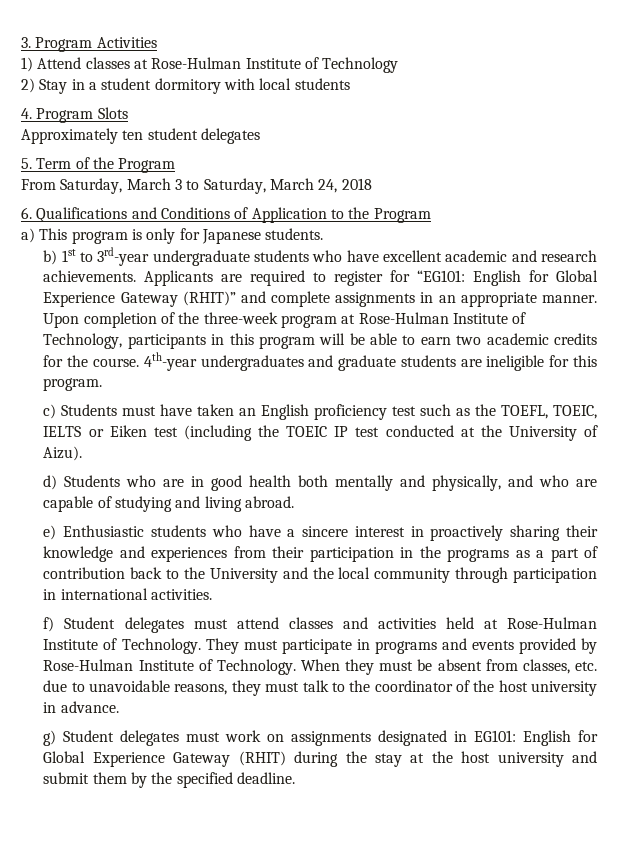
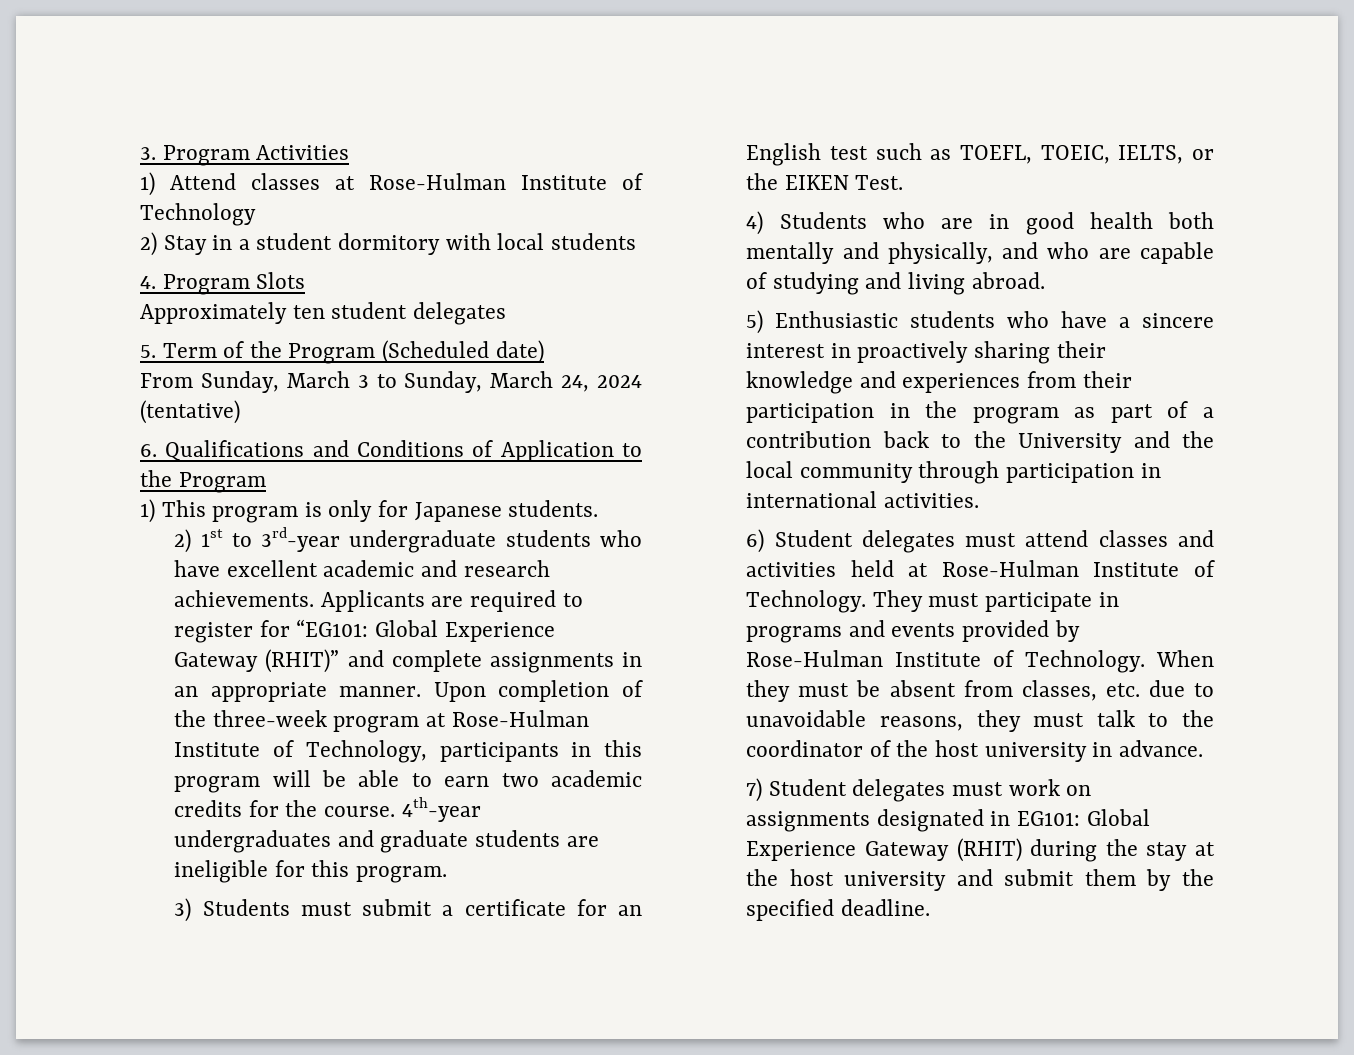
- 5. Term of the Program
+ 5. Term of the Program (Scheduled date)
- From Saturday, March 3 to Saturday, March 24, 2018
+ From Sunday, March 3 to Sunday, March 24, 2024 (tentative)
- a) This program is only for Japanese students.
+ 1) This program is only for Japanese students.
- b) 1st to 3rd-year undergraduate students who have excellent academic and research achievements.
+ 2) 1st to 3rd-year undergraduate students who have excellent academic and research achievements.
- Applicants are required to register for “EG101: English for Global Experience Gateway (RHIT)” and complete assignments in an appropriate manner.
+ Applicants are required to register for “EG101: Global Experience Gateway (RHIT)” and complete assignments in an appropriate manner.
- c) Students must have taken an English proficiency test such as the TOEFL, TOEIC, IELTS or Eiken test (including the TOEIC IP test conducted at the University of Aizu).
- d) Students who are in good health both mentally and physically, and who are capable of studying and living abroad.
+ 3) Students must submit a certificate for an English test such as TOEFL, TOEIC, IELTS, or the EIKEN Test.
+ 4) Students who are in good health both mentally and physically, and who are capable of studying and living abroad.
- e) Enthusiastic students who have a sincere interest in proactively sharing their knowledge and experiences from their participation in the programs as a part of contribution back to the University and the local community through participation in international activities.
+ 5) Enthusiastic students who have a sincere interest in proactively sharing their knowledge and experiences from their participation in the program as part of a contribution back to the University and the local community through participation in international activities.
- f) Student delegates must attend classes and activities held at Rose-Hulman Institute of Technology.
+ 6) Student delegates must attend classes and activities held at Rose-Hulman Institute of Technology.
- g) Student delegates must work on assignments designated in EG101: English for Global Experience Gateway (RHIT) during the stay at the host university and submit them by the specified deadline.
+ 7) Student delegates must work on assignments designated in EG101: Global Experience Gateway (RHIT) during the stay at the host university and submit them by the specified deadline.

